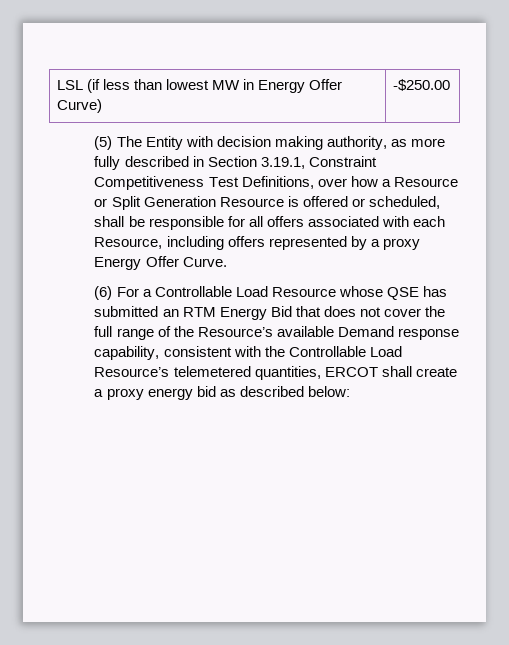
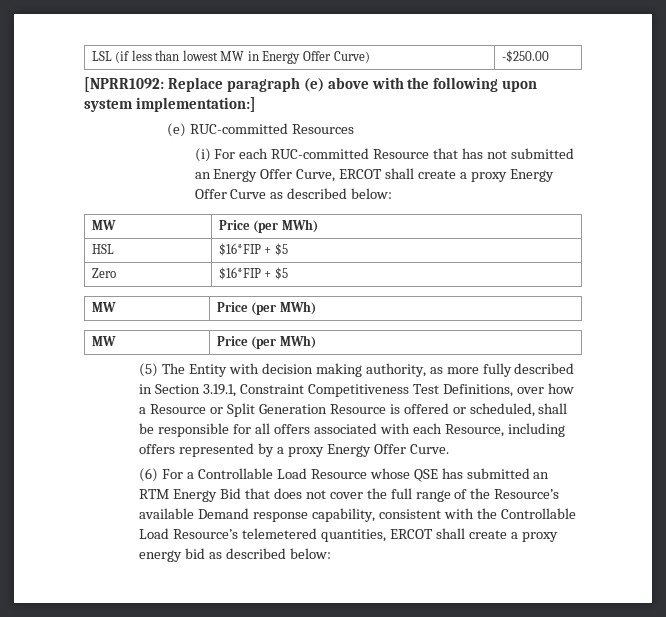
+ [NPRR1092: Replace paragraph (e) above with the following upon system implementation:]
+ (e) RUC-committed Resources
+ (i) For each RUC-committed Resource that has not submitted an Energy Offer Curve, ERCOT shall create a proxy Energy Offer Curve as described below:
+ MW | Price (per MWh)
+ HSL | $16*FIP + $5
+ Zero | $16*FIP + $5
+ MW | Price (per MWh)
+ MW | Price (per MWh)

